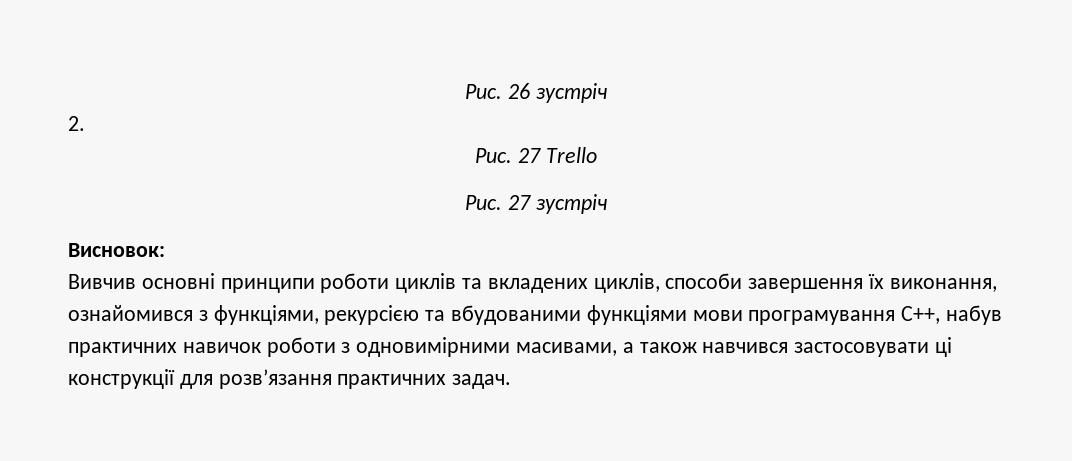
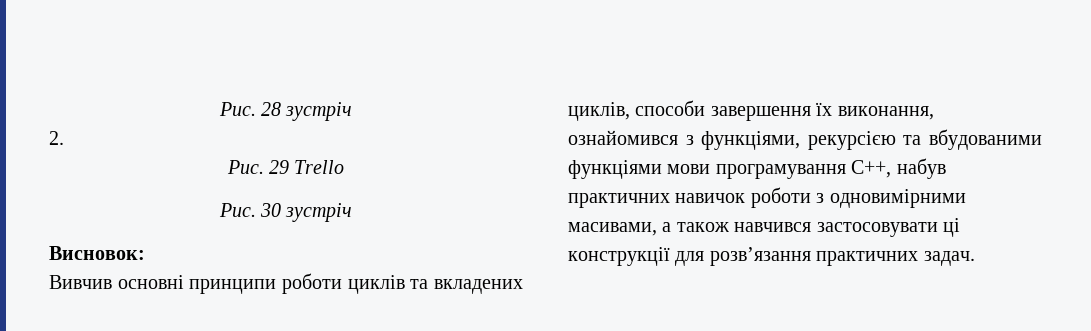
- Рис. 26 зустріч
+ Рис. 28 зустріч
- Рис. 27 Trello
+ Рис. 29 Trello
- Рис. 27 зустріч
+ Рис. 30 зустріч

